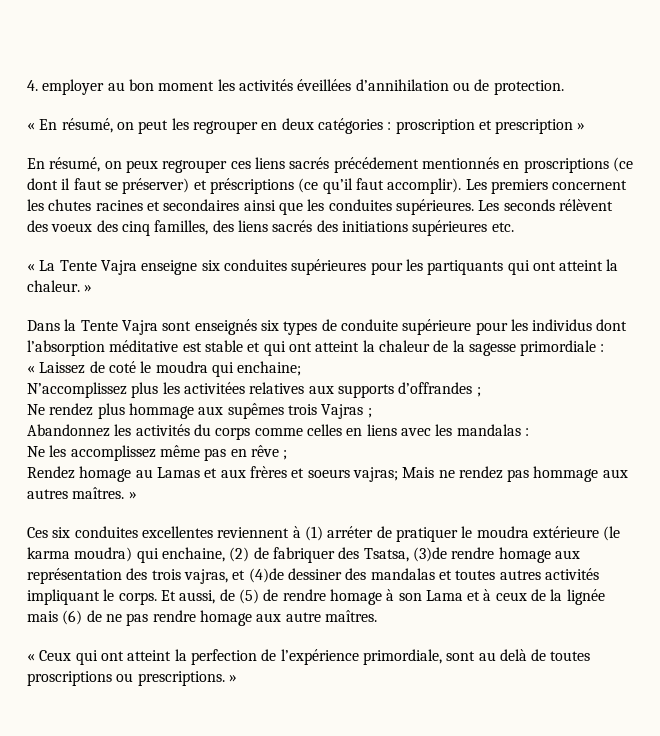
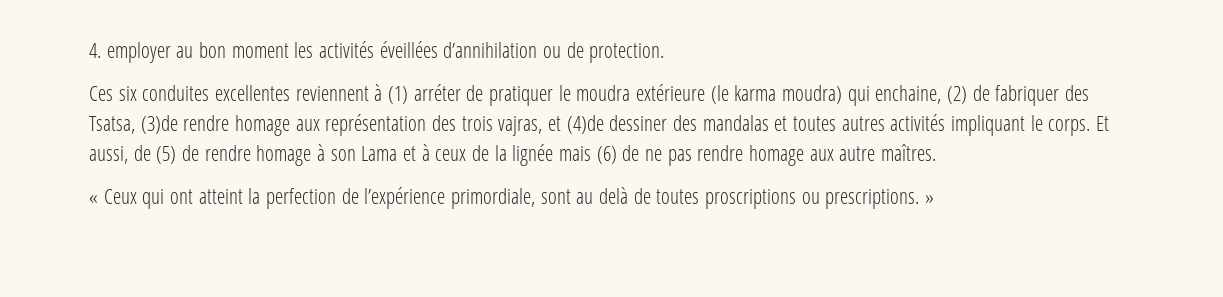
- « En résumé, on peut les regrouper en deux catégories : proscription et prescription »
- En résumé, on peux regrouper ces liens sacrés précédement mentionnés en proscriptions (ce dont il faut se préserver) et préscriptions (ce qu’il faut accomplir). Les premiers concernent les chutes racines et secondaires ainsi que les conduites supérieures. Les seconds rélèvent des voeux des cinq familles, des liens sacrés des initiations supérieures etc.
- « La Tente Vajra enseigne six conduites supérieures pour les partiquants qui ont atteint la chaleur. »
- Dans la Tente Vajra sont enseignés six types de conduite supérieure pour les individus dont l’absorption méditative est stable et qui ont atteint la chaleur de la sagesse primordiale :
- « Laissez de coté le moudra qui enchaine;
- N’accomplissez plus les activitées relatives aux supports d’offrandes ;
- Ne rendez plus hommage aux supêmes trois Vajras ;
- Abandonnez les activités du corps comme celles en liens avec les mandalas :
- Ne les accomplissez même pas en rêve ;
- Rendez homage au Lamas et aux frères et soeurs vajras; Mais ne rendez pas hommage aux autres maîtres. »

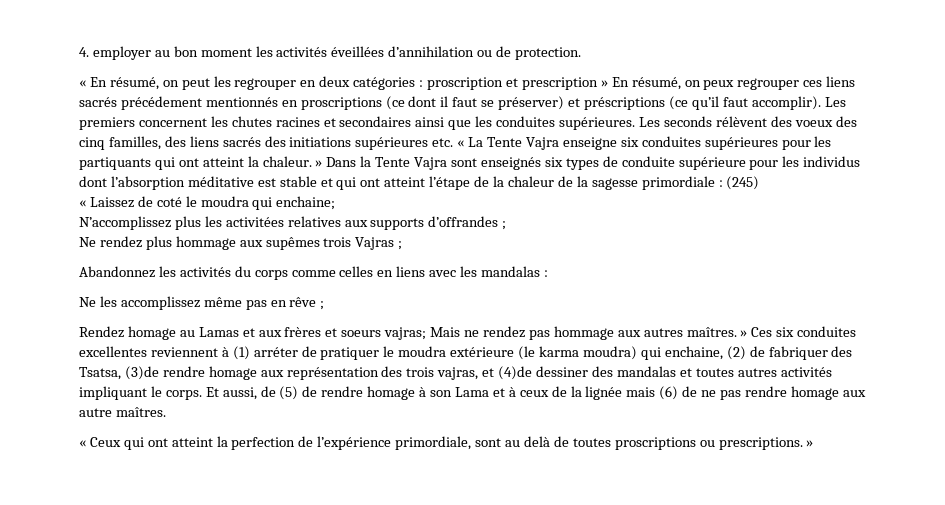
- Ces six conduites excellentes reviennent à (1) arréter de pratiquer le moudra extérieure (le karma moudra) qui enchaine, (2) de fabriquer des Tsatsa, (3)de rendre homage aux représentation des trois vajras, et (4)de dessiner des mandalas et toutes autres activités impliquant le corps.
+ « En résumé, on peut les regrouper en deux catégories : proscription et prescription » En résumé, on peux regrouper ces liens sacrés précédement mentionnés en proscriptions (ce dont il faut se préserver) et préscriptions (ce qu’il faut accomplir). Les premiers concernent les chutes racines et secondaires ainsi que les conduites supérieures. Les seconds rélèvent des voeux des cinq familles, des liens sacrés des initiations supérieures etc. « La Tente Vajra enseigne six conduites supérieures pour les partiquants qui ont atteint la chaleur. » Dans la Tente Vajra sont enseignés six types de conduite supérieure pour les individus dont l’absorption méditative est stable et qui ont atteint l’étape de la chaleur de la sagesse primordiale : (245)
+ « Laissez de coté le moudra qui enchaine;
+ N’accomplissez plus les activitées relatives aux supports d’offrandes ;
+ Ne rendez plus hommage aux supêmes trois Vajras ;
+ Abandonnez les activités du corps comme celles en liens avec les mandalas :
+ Ne les accomplissez même pas en rêve ;
+ Rendez homage au Lamas et aux frères et soeurs vajras; Mais ne rendez pas hommage aux autres maîtres. » Ces six conduites excellentes reviennent à (1) arréter de pratiquer le moudra extérieure (le karma moudra) qui enchaine, (2) de fabriquer des Tsatsa, (3)de rendre homage aux représentation des trois vajras, et (4)de dessiner des mandalas et toutes autres activités impliquant le corps.

